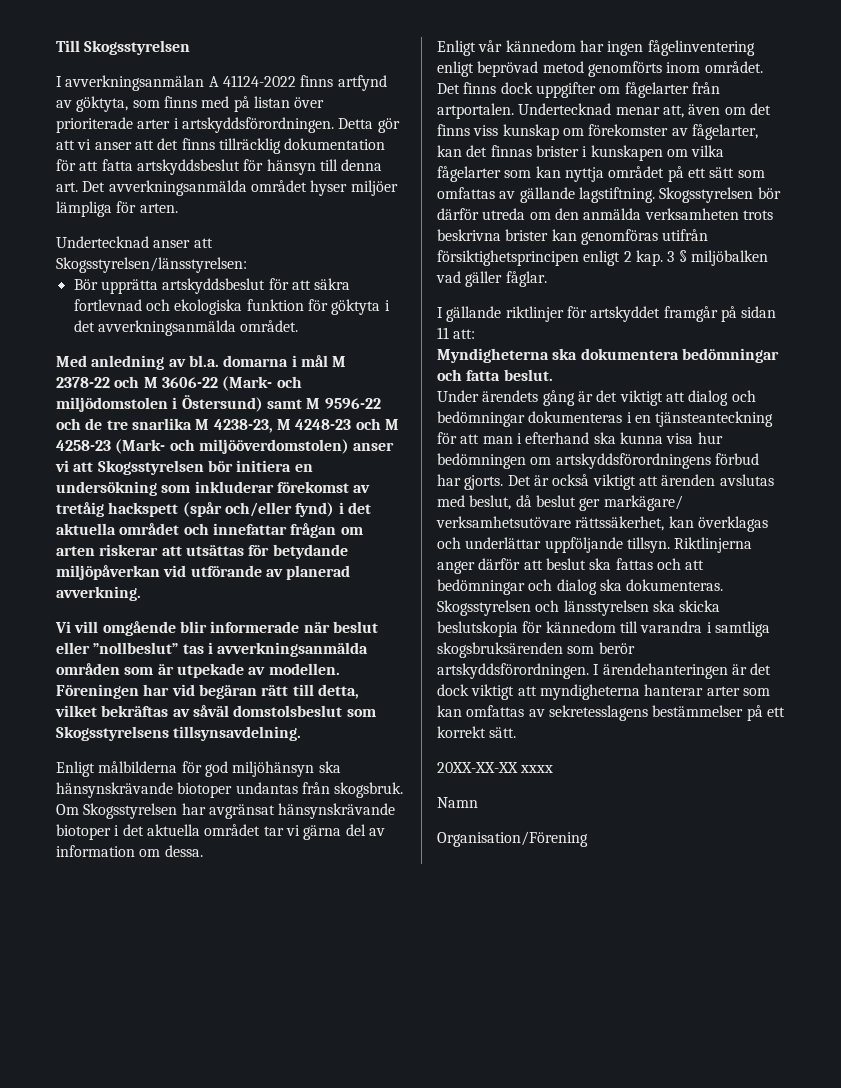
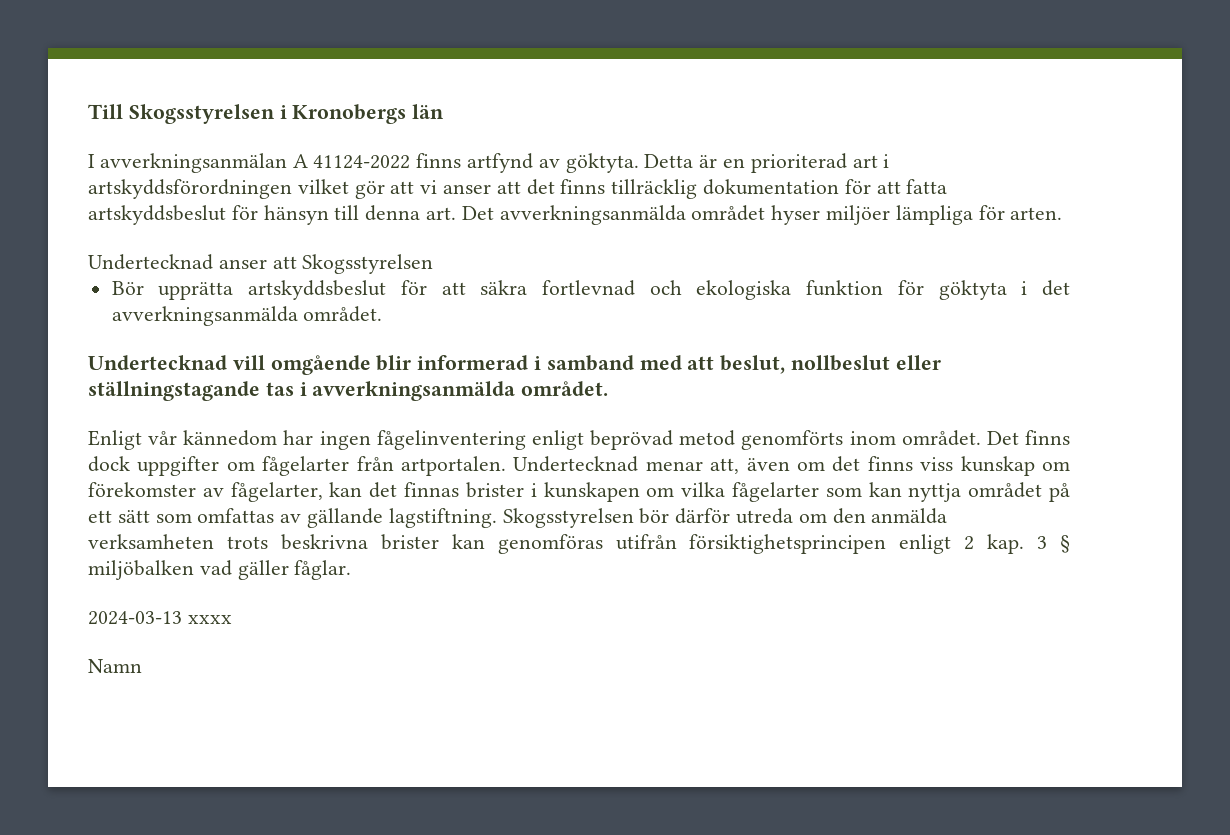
- Till Skogsstyrelsen
+ Till Skogsstyrelsen i Kronobergs län
- I avverkningsanmälan A 41124-2022 finns artfynd av göktyta, som finns med på listan över prioriterade arter i artskyddsförordningen. Detta gör att vi anser att det finns tillräcklig dokumentation för att fatta artskyddsbeslut för hänsyn till denna art. Det avverkningsanmälda området hyser miljöer lämpliga för arten.
+ I avverkningsanmälan A 41124-2022 finns artfynd av göktyta. Detta är en prioriterad art i artskyddsförordningen vilket gör att vi anser att det finns tillräcklig dokumentation för att fatta artskyddsbeslut för hänsyn till denna art. Det avverkningsanmälda området hyser miljöer lämpliga för arten.
- Undertecknad anser att Skogsstyrelsen/länsstyrelsen:
+ Undertecknad anser att Skogsstyrelsen
- Med anledning av bl.a. domarna i mål M 2378-22 och M 3606-22 (Mark- och miljödomstolen i Östersund) samt M 9596-22 och de tre snarlika M 4238-23, M 4248-23 och M 4258-23 (Mark- och miljööverdomstolen) anser vi att Skogsstyrelsen bör initiera en undersökning som inkluderar förekomst av tretåig hackspett (spår och/eller fynd) i det aktuella området och innefattar frågan om arten riskerar att utsättas för betydande miljöpåverkan vid utförande av planerad avverkning.
- Vi vill omgående blir informerade när beslut eller ”nollbeslut” tas i avverkningsanmälda områden som är utpekade av modellen. Föreningen har vid begäran rätt till detta, vilket bekräftas av såväl domstolsbeslut som Skogsstyrelsens tillsynsavdelning.
- Enligt målbilderna för god miljöhänsyn ska hänsynskrävande biotoper undantas från skogsbruk. Om Skogsstyrelsen har avgränsat hänsynskrävande biotoper i det aktuella området tar vi gärna del av information om dessa.
+ Undertecknad vill omgående blir informerad i samband med att beslut, nollbeslut eller ställningstagande tas i avverkningsanmälda området.
- I gällande riktlinjer för artskyddet framgår på sidan 11 att:
- Myndigheterna ska dokumentera bedömningar och fatta beslut.
- Under ärendets gång är det viktigt att dialog och bedömningar dokumenteras i en tjänsteanteckning för att man i efterhand ska kunna visa hur bedömningen om artskyddsförordningens förbud har gjorts. Det är också viktigt att ärenden avslutas med beslut, då beslut ger markägare/ verksamhetsutövare rättssäkerhet, kan överklagas och underlättar uppföljande tillsyn. Riktlinjerna anger därför att beslut ska fattas och att bedömningar och dialog ska dokumenteras. Skogsstyrelsen och länsstyrelsen ska skicka beslutskopia för kännedom till varandra i samtliga skogsbruksärenden som berör artskyddsförordningen. I ärendehanteringen är det dock viktigt att myndigheterna hanterar arter som kan omfattas av sekretesslagens bestämmelser på ett korrekt sätt.
- 20XX-XX-XX xxxx
+ 2024-03-13 xxxx
- Organisation/Förening

